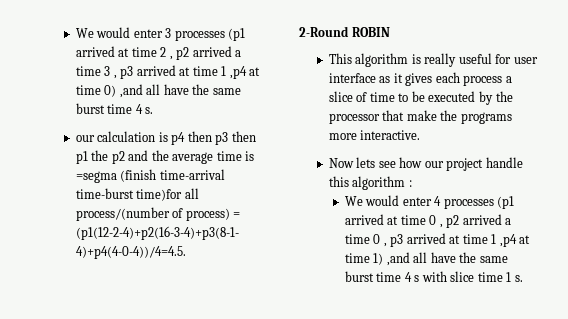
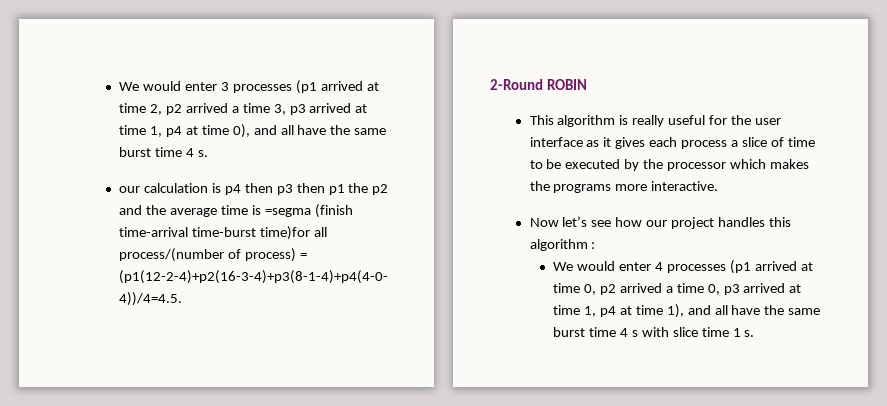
- We would enter 3 processes (p1 arrived at time 2 , p2 arrived a time 3 , p3 arrived at time 1 ,p4 at time 0) ,and all have the same burst time 4 s.
+ We would enter 3 processes (p1 arrived at time 2, p2 arrived a time 3, p3 arrived at time 1, p4 at time 0), and all have the same burst time 4 s.
- This algorithm is really useful for user interface as it gives each process a slice of time to be executed by the processor that make the programs more interactive.
+ This algorithm is really useful for the user interface as it gives each process a slice of time to be executed by the processor which makes the programs more interactive.
- Now lets see how our project handle this algorithm :
+ Now let’s see how our project handles this algorithm :
- We would enter 4 processes (p1 arrived at time 0 , p2 arrived a time 0 , p3 arrived at time 1 ,p4 at time 1) ,and all have the same burst time 4 s with slice time 1 s.
+ We would enter 4 processes (p1 arrived at time 0, p2 arrived a time 0, p3 arrived at time 1, p4 at time 1), and all have the same burst time 4 s with slice time 1 s.

